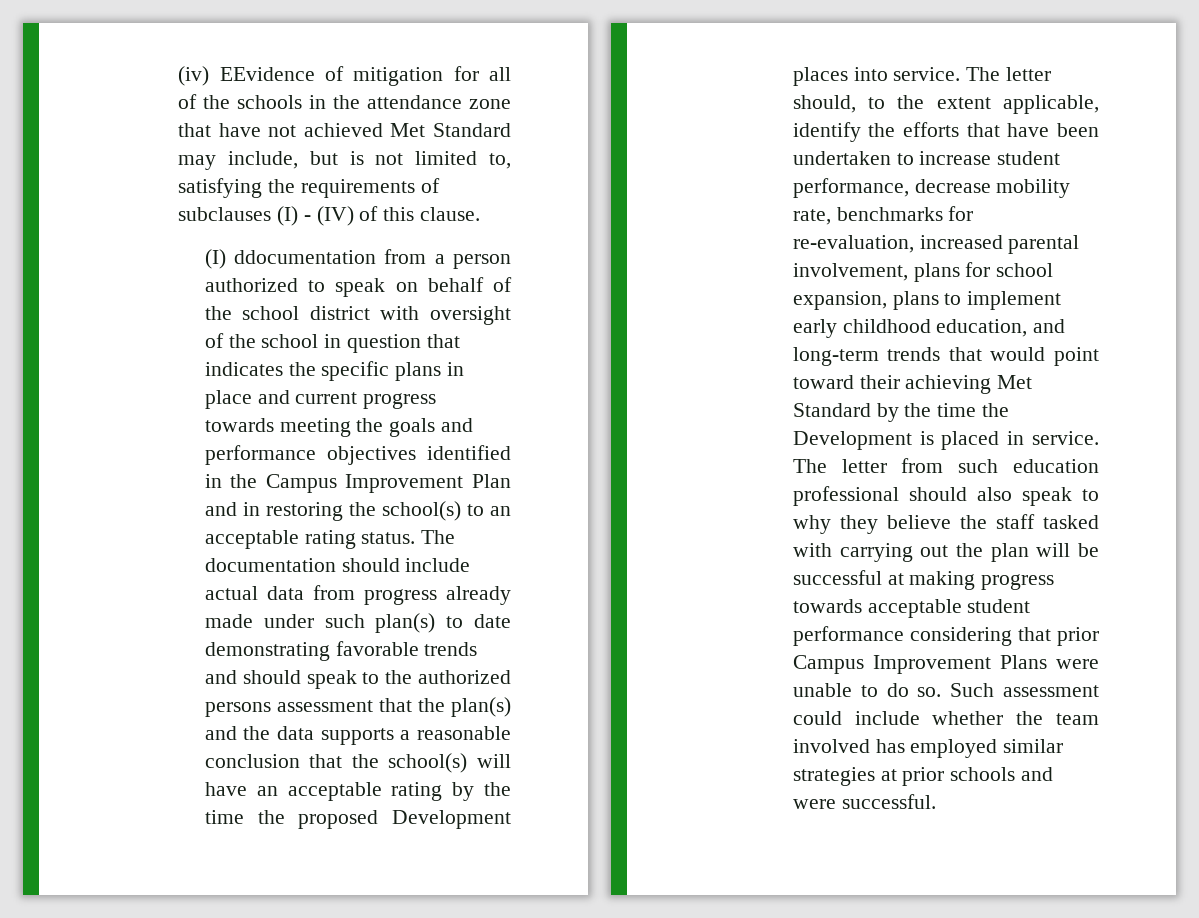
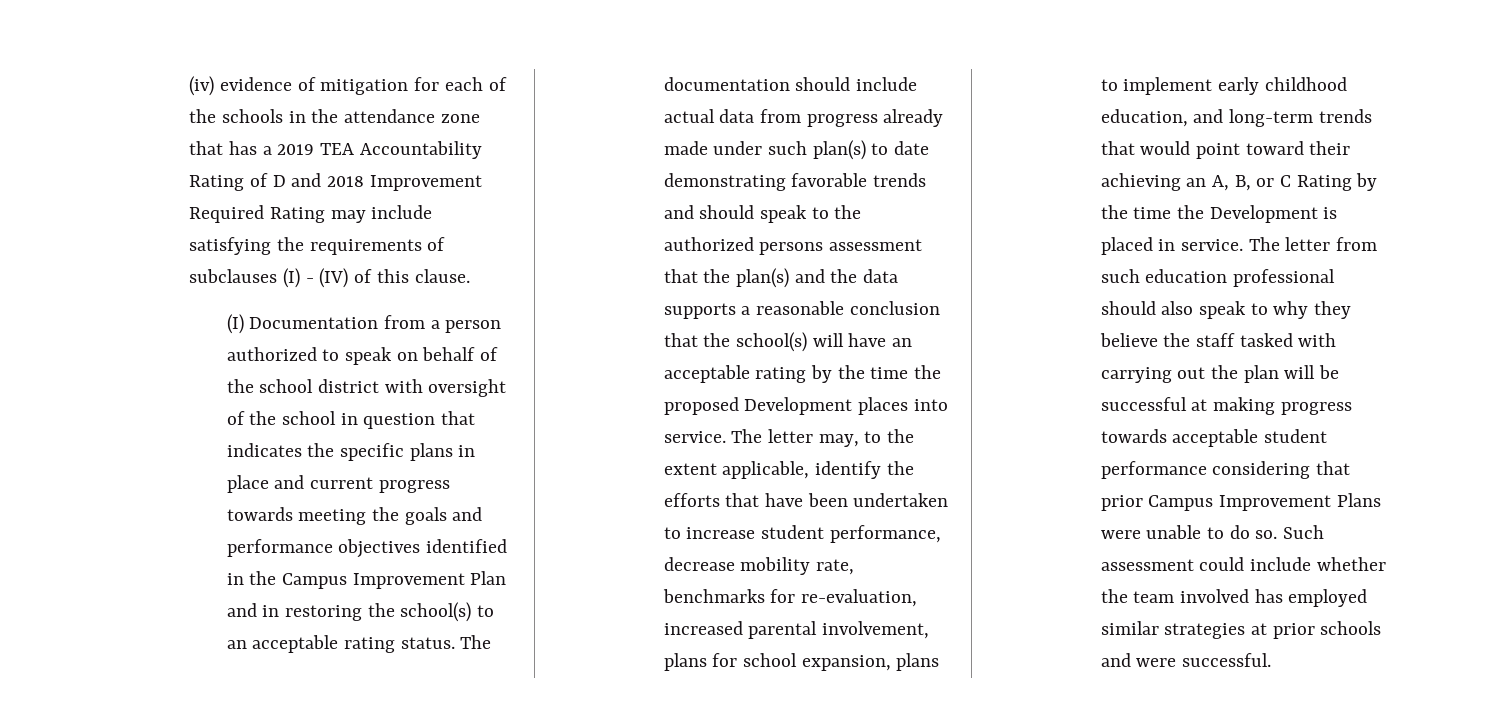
- (iv) EEvidence of mitigation for all of the schools in the attendance zone that have not achieved Met Standard may include, but is not limited to, satisfying the requirements of subclauses (I) - (IV) of this clause.
+ (iv) evidence of mitigation for each of the schools in the attendance zone that has a 2019 TEA Accountability Rating of D and 2018 Improvement Required Rating may include satisfying the requirements of subclauses (I) - (IV) of this clause.
- (I) ddocumentation from a person authorized to speak on behalf of the school district with oversight of the school in question that indicates the specific plans in place and current progress towards meeting the goals and performance objectives identified in the Campus Improvement Plan and in restoring the school(s) to an acceptable rating status.
+ (I) Documentation from a person authorized to speak on behalf of the school district with oversight of the school in question that indicates the specific plans in place and current progress towards meeting the goals and performance objectives identified in the Campus Improvement Plan and in restoring the school(s) to an acceptable rating status.
- The letter should, to the extent applicable, identify the efforts that have been undertaken to increase student performance, decrease mobility rate, benchmarks for re-evaluation, increased parental involvement, plans for school expansion, plans to implement early childhood education, and long-term trends that would point toward their achieving Met Standard by the time the Development is placed in service.
+ The letter may, to the extent applicable, identify the efforts that have been undertaken to increase student performance, decrease mobility rate, benchmarks for re-evaluation, increased parental involvement, plans for school expansion, plans to implement early childhood education, and long-term trends that would point toward their achieving an A, B, or C Rating by the time the Development is placed in service.

